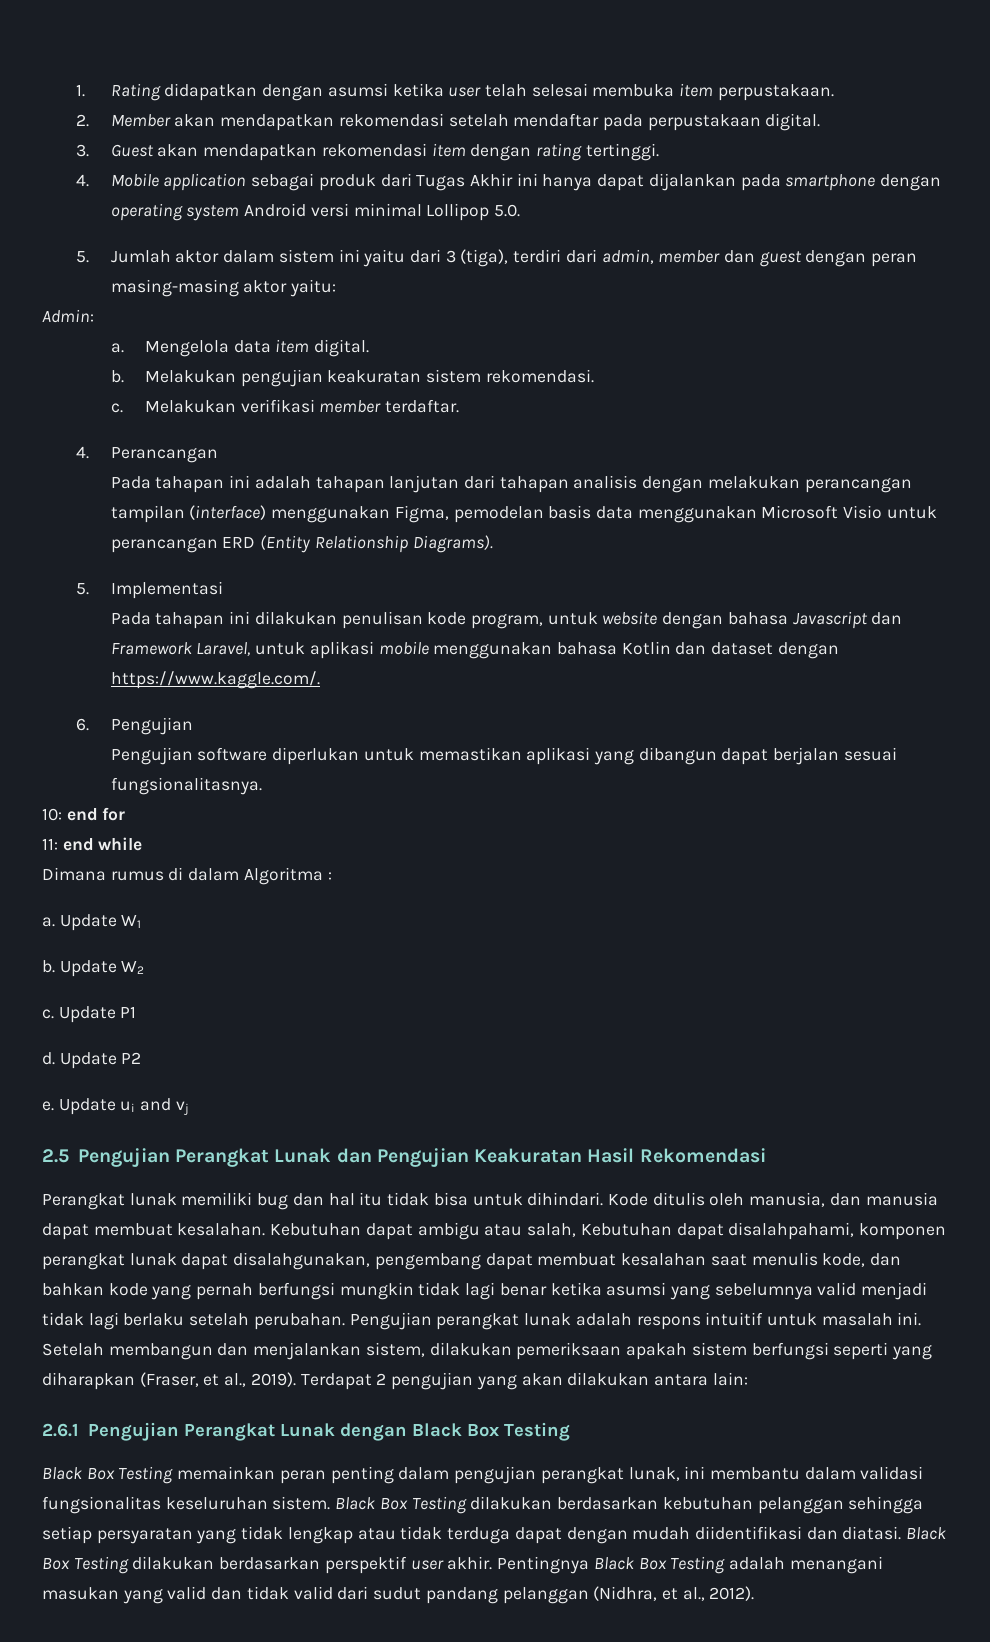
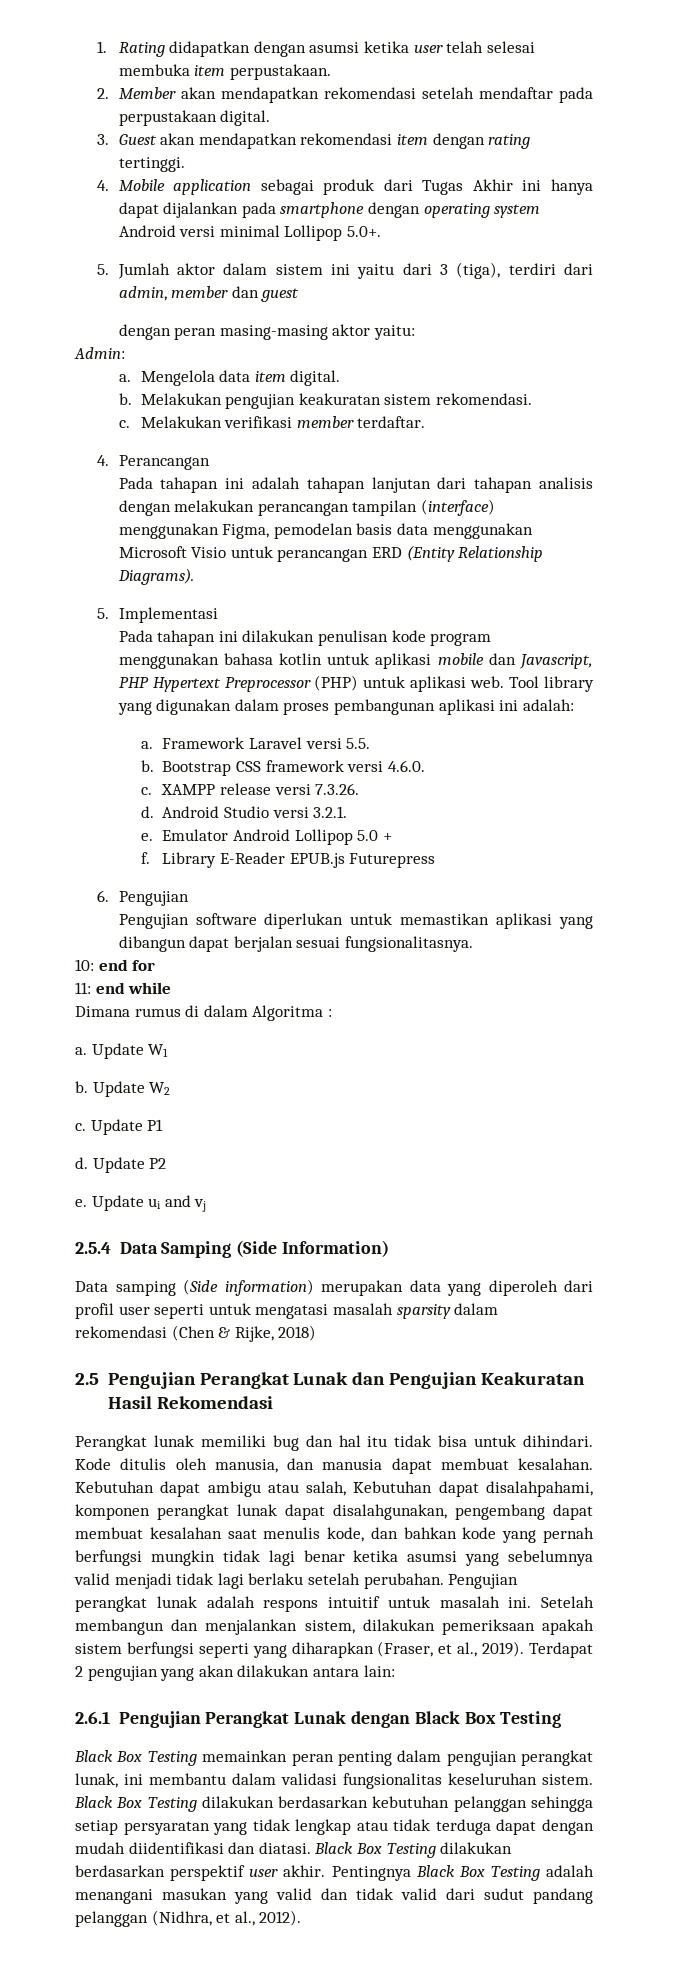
- 4. Mobile application sebagai produk dari Tugas Akhir ini hanya dapat dijalankan pada smartphone dengan operating system Android versi minimal Lollipop 5.0.
+ 4. Mobile application sebagai produk dari Tugas Akhir ini hanya dapat dijalankan pada smartphone dengan operating system Android versi minimal Lollipop 5.0+.
- 5. Jumlah aktor dalam sistem ini yaitu dari 3 (tiga), terdiri dari admin, member dan guest dengan peran masing-masing aktor yaitu:
+ 5. Jumlah aktor dalam sistem ini yaitu dari 3 (tiga), terdiri dari admin, member dan guest
+ dengan peran masing-masing aktor yaitu:
- Pada tahapan ini dilakukan penulisan kode program, untuk website dengan bahasa Javascript dan Framework Laravel, untuk aplikasi mobile menggunakan bahasa Kotlin dan dataset dengan https://www.kaggle.com/.
+ Pada tahapan ini dilakukan penulisan kode program menggunakan bahasa kotlin untuk aplikasi mobile dan Javascript, PHP Hypertext Preprocessor (PHP) untuk aplikasi web. Tool library yang digunakan dalam proses pembangunan aplikasi ini adalah:
+ a. Framework Laravel versi 5.5.
+ b. Bootstrap CSS framework versi 4.6.0.
+ c. XAMPP release versi 7.3.26.
+ d. Android Studio versi 3.2.1.
+ e. Emulator Android Lollipop 5.0 +
+ f. Library E-Reader EPUB.js Futurepress
+ 2.5.4 Data Samping (Side Information)
+ Data samping (Side information) merupakan data yang diperoleh dari profil user seperti untuk mengatasi masalah sparsity dalam rekomendasi (Chen & Rijke, 2018)

